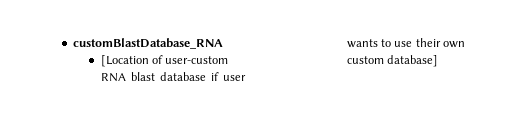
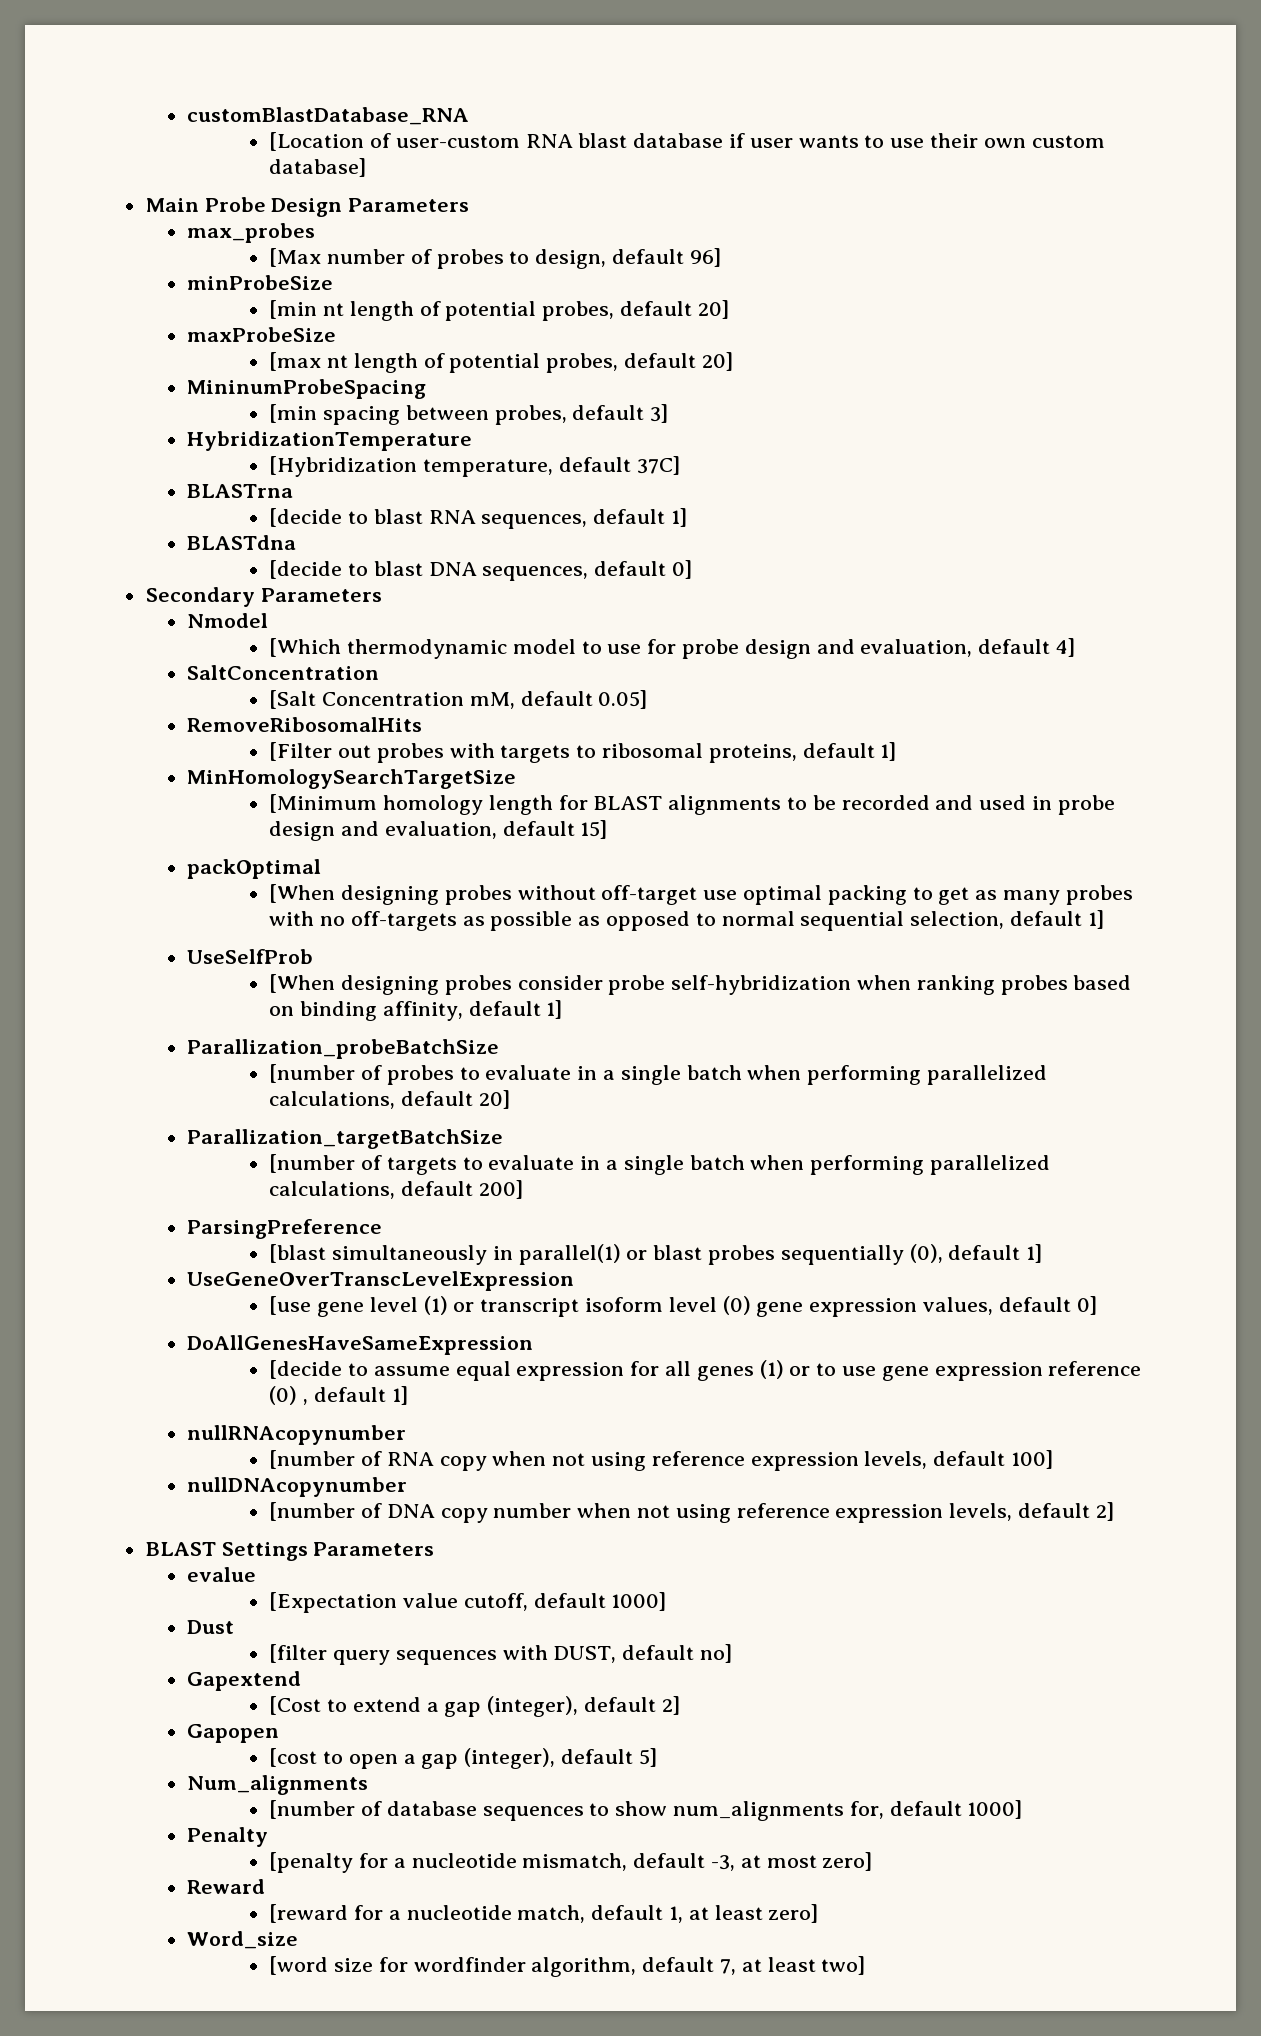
+ Main Probe Design Parameters
+ max_probes
+ [Max number of probes to design, default 96]
+ minProbeSize
+ [min nt length of potential probes, default 20]
+ maxProbeSize
+ [max nt length of potential probes, default 20]
+ MininumProbeSpacing
+ [min spacing between probes, default 3]
+ HybridizationTemperature
+ [Hybridization temperature, default 37C]
+ BLASTrna
+ [decide to blast RNA sequences, default 1]
+ BLASTdna
+ [decide to blast DNA sequences, default 0]
+ Secondary Parameters
+ Nmodel
+ [Which thermodynamic model to use for probe design and evaluation, default 4]
+ SaltConcentration
+ [Salt Concentration mM, default 0.05]
+ RemoveRibosomalHits
+ [Filter out probes with targets to ribosomal proteins, default 1]
+ MinHomologySearchTargetSize
+ [Minimum homology length for BLAST alignments to be recorded and used in probe design and evaluation, default 15]
+ packOptimal
+ [When designing probes without off-target use optimal packing to get as many probes with no off-targets as possible as opposed to normal sequential selection, default 1]
+ UseSelfProb
+ [When designing probes consider probe self-hybridization when ranking probes based on binding affinity, default 1]
+ Parallization_probeBatchSize
+ [number of probes to evaluate in a single batch when performing parallelized calculations, default 20]
+ Parallization_targetBatchSize
+ [number of targets to evaluate in a single batch when performing parallelized calculations, default 200]
+ ParsingPreference
+ [blast simultaneously in parallel(1) or blast probes sequentially (0), default 1]
+ UseGeneOverTranscLevelExpression
+ [use gene level (1) or transcript isoform level (0) gene expression values, default 0]
+ DoAllGenesHaveSameExpression
+ [decide to assume equal expression for all genes (1) or to use gene expression reference (0) , default 1]
+ nullRNAcopynumber
+ [number of RNA copy when not using reference expression levels, default 100]
+ nullDNAcopynumber
+ [number of DNA copy number when not using reference expression levels, default 2]
+ BLAST Settings Parameters
+ evalue
+ [Expectation value cutoff, default 1000]
+ Dust
+ [filter query sequences with DUST, default no]
+ Gapextend
+ [Cost to extend a gap (integer), default 2]
+ Gapopen
+ [cost to open a gap (integer), default 5]
+ Num_alignments
+ [number of database sequences to show num_alignments for, default 1000]
+ Penalty
+ [penalty for a nucleotide mismatch, default -3, at most zero]
+ Reward
+ [reward for a nucleotide match, default 1, at least zero]
+ Word_size
+ [word size for wordfinder algorithm, default 7, at least two]

